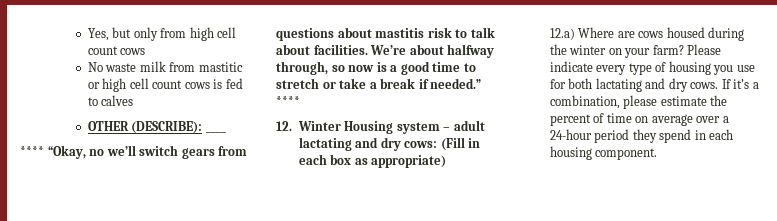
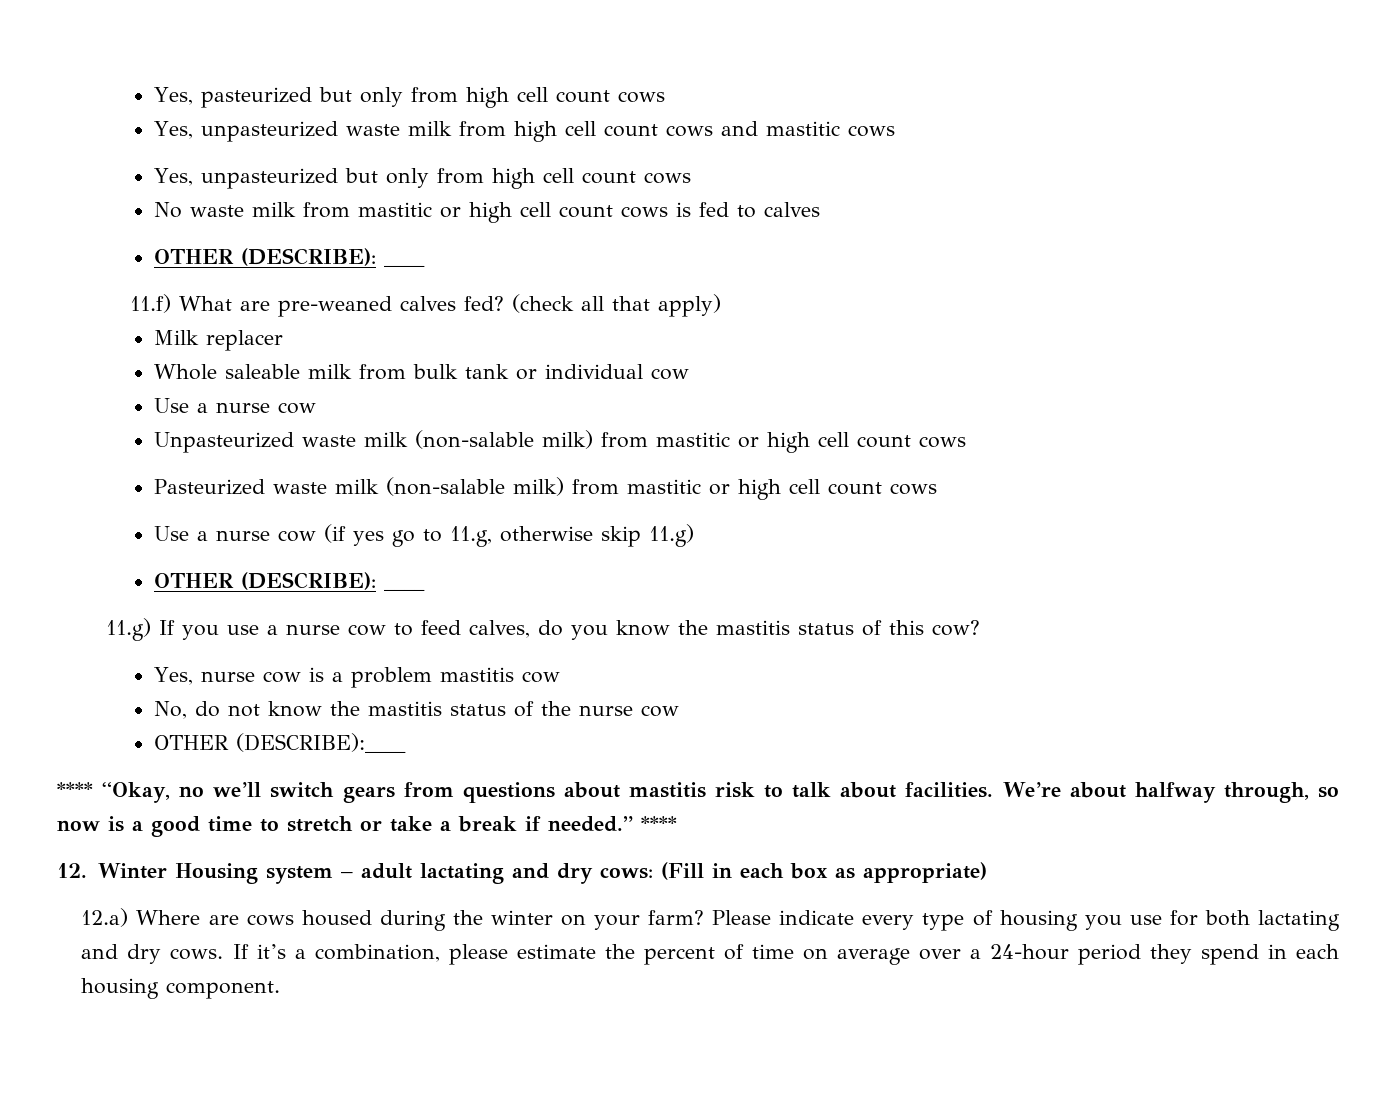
- Yes, but only from high cell count cows
+ Yes, pasteurized but only from high cell count cows
+ Yes, unpasteurized waste milk from high cell count cows and mastitic cows
+ Yes, unpasteurized but only from high cell count cows
+ 11.f) What are pre-weaned calves fed? (check all that apply)
+ Milk replacer
+ Whole saleable milk from bulk tank or individual cow
+ Use a nurse cow
+ Unpasteurized waste milk (non-salable milk) from mastitic or high cell count cows
+ Pasteurized waste milk (non-salable milk) from mastitic or high cell count cows
+ Use a nurse cow (if yes go to 11.g, otherwise skip 11.g)
+ OTHER (DESCRIBE): ____
+ 11.g) If you use a nurse cow to feed calves, do you know the mastitis status of this cow?
+ Yes, nurse cow is a problem mastitis cow
+ No, do not know the mastitis status of the nurse cow
+ OTHER (DESCRIBE):____

